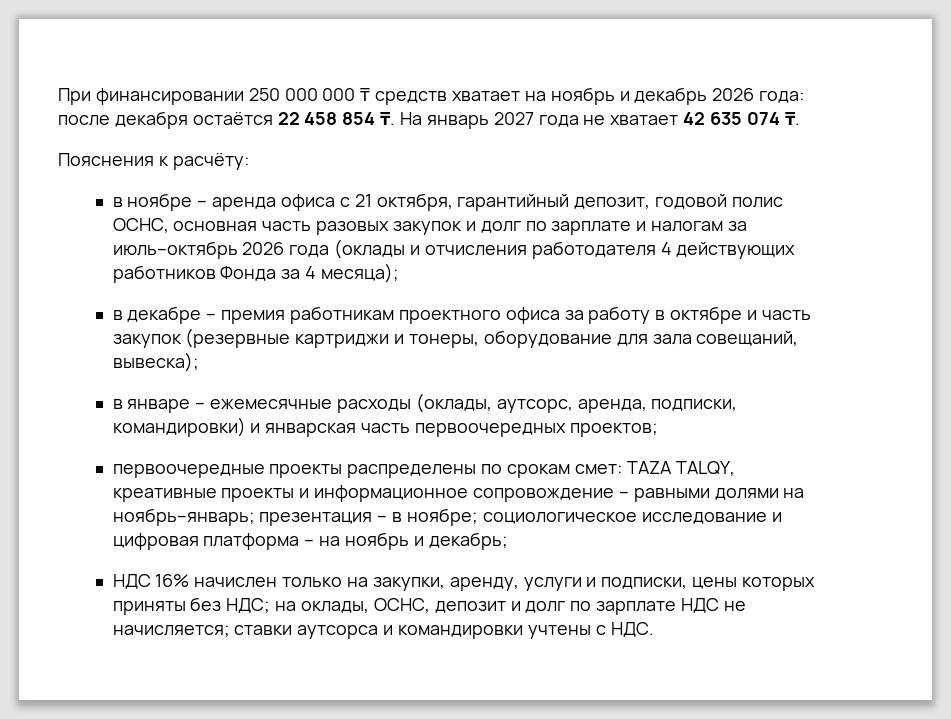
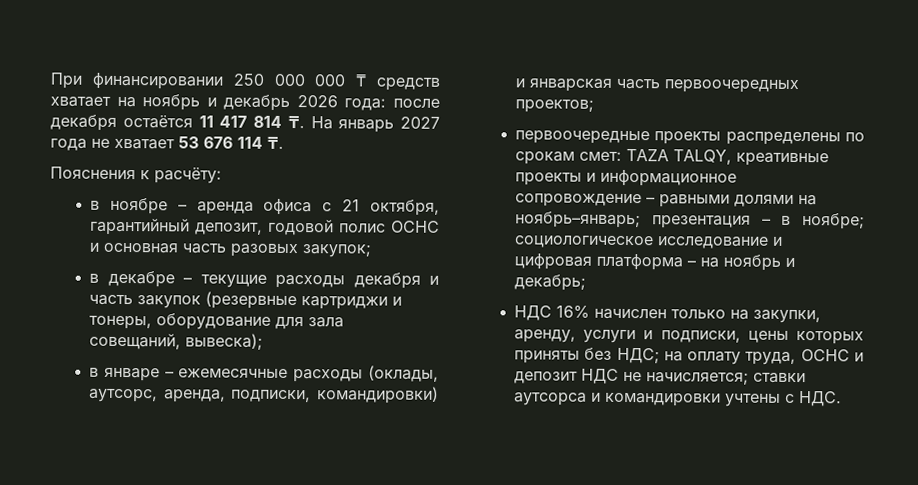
- При финансировании 250 000 000 ₸ средств хватает на ноябрь и декабрь 2026 года: после декабря остаётся 22 458 854 ₸.
+ При финансировании 250 000 000 ₸ средств хватает на ноябрь и декабрь 2026 года: после декабря остаётся 11 417 814 ₸.
- На январь 2027 года не хватает 42 635 074 ₸.
+ На январь 2027 года не хватает 53 676 114 ₸.
- в ноябре – аренда офиса с 21 октября, гарантийный депозит, годовой полис ОСНС, основная часть разовых закупок и долг по зарплате и налогам за июль–октябрь 2026 года (оклады и отчисления работодателя 4 действующих работников Фонда за 4 месяца);
- в декабре – премия работникам проектного офиса за работу в октябре и часть закупок (резервные картриджи и тонеры, оборудование для зала совещаний, вывеска);
+ в ноябре – аренда офиса с 21 октября, гарантийный депозит, годовой полис ОСНС и основная часть разовых закупок;
+ в декабре – текущие расходы декабря и часть закупок (резервные картриджи и тонеры, оборудование для зала совещаний, вывеска);
- НДС 16% начислен только на закупки, аренду, услуги и подписки, цены которых приняты без НДС; на оклады, ОСНС, депозит и долг по зарплате НДС не начисляется; ставки аутсорса и командировки учтены с НДС.
+ НДС 16% начислен только на закупки, аренду, услуги и подписки, цены которых приняты без НДС; на оплату труда, ОСНС и депозит НДС не начисляется; ставки аутсорса и командировки учтены с НДС.

